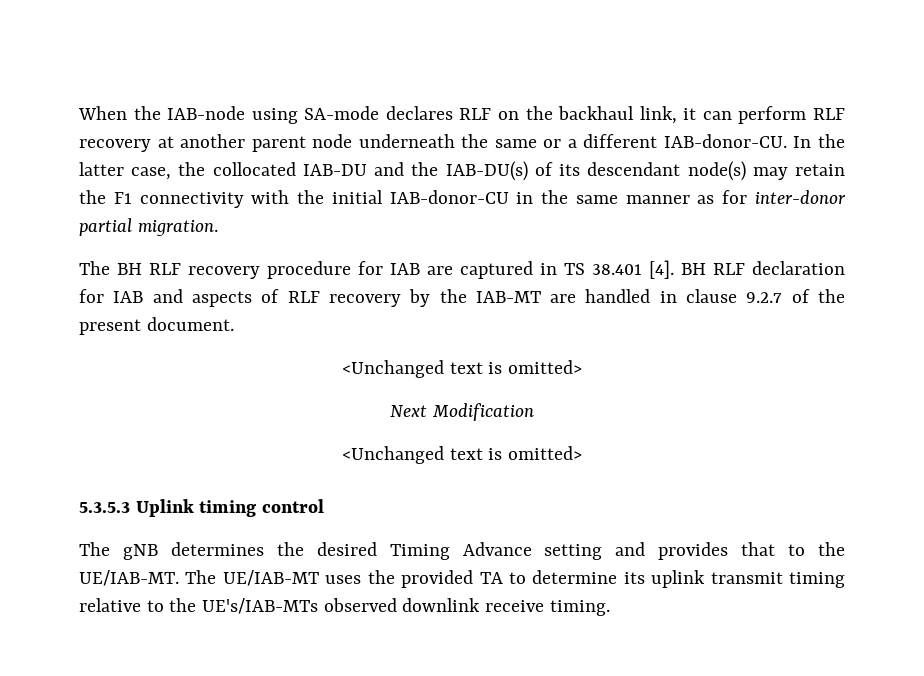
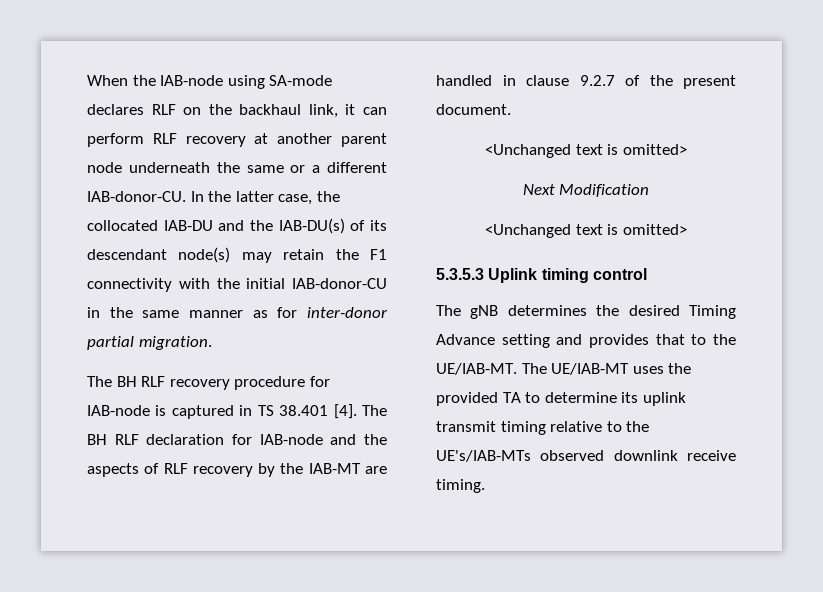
- The BH RLF recovery procedure for IAB are captured in TS 38.401 [4].
+ The BH RLF recovery procedure for IAB-node is captured in TS 38.401 [4].
- BH RLF declaration for IAB and aspects of RLF recovery by the IAB-MT are handled in clause 9.2.7 of the present document.
+ The BH RLF declaration for IAB-node and the aspects of RLF recovery by the IAB-MT are handled in clause 9.2.7 of the present document.

